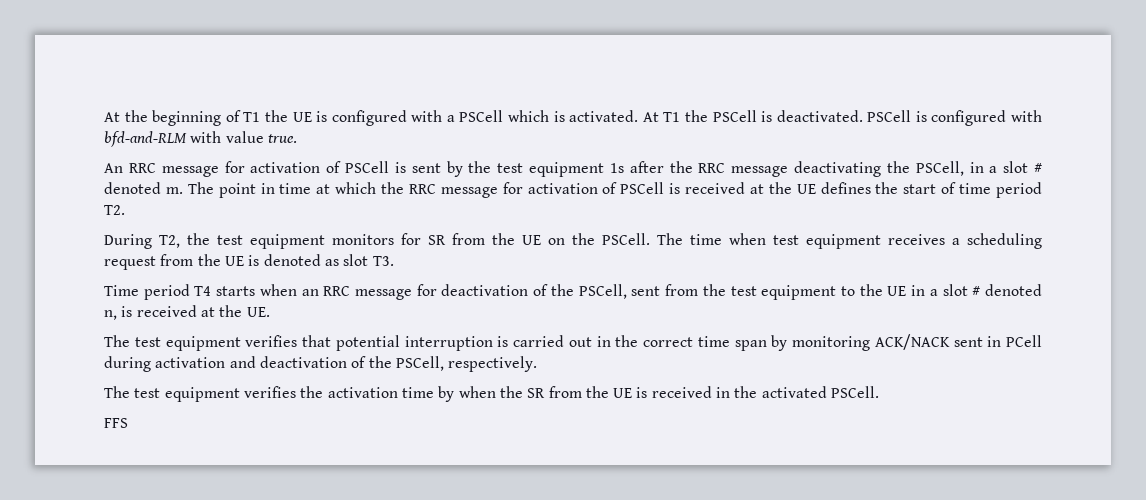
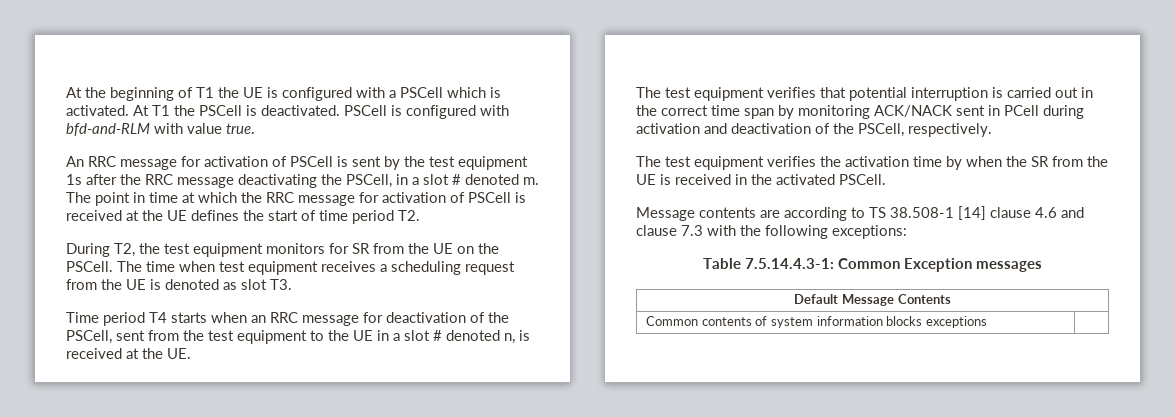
- FFS
+ Message contents are according to TS 38.508-1 [14] clause 4.6 and clause 7.3 with the following exceptions:
+ Table 7.5.14.4.3-1: Common Exception messages
+ Default Message Contents
+ Common contents of system information blocks exceptions |

